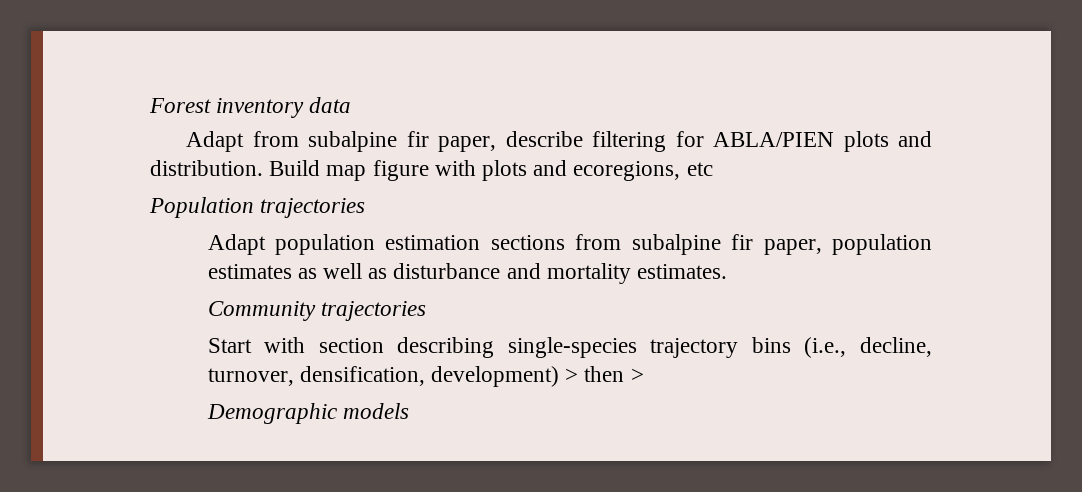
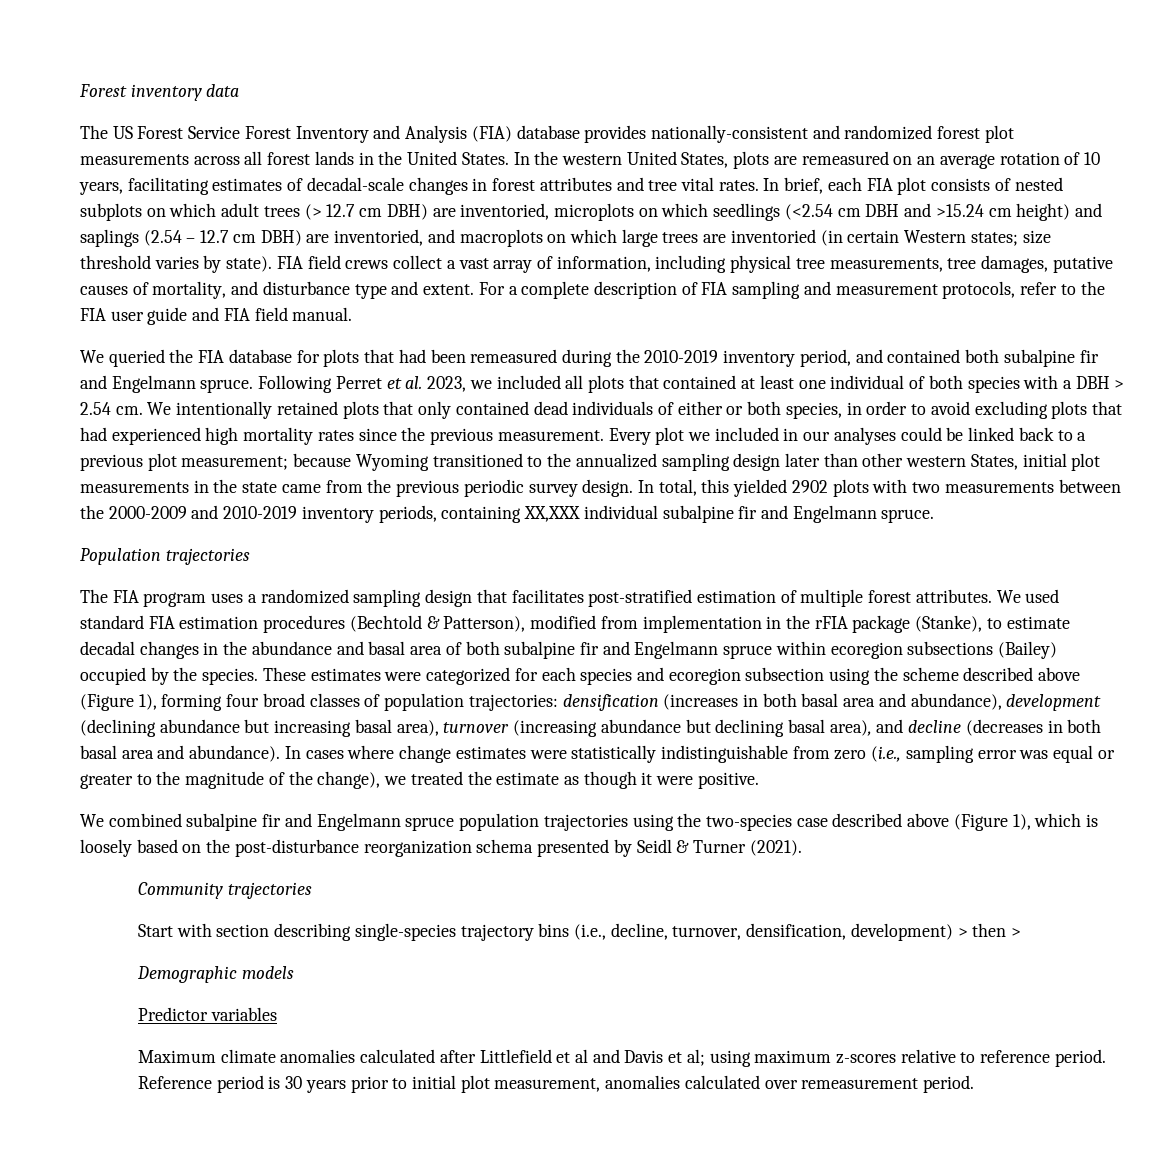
- Adapt from subalpine fir paper, describe filtering for ABLA/PIEN plots and distribution. Build map figure with plots and ecoregions, etc
+ The US Forest Service Forest Inventory and Analysis (FIA) database provides nationally-consistent and randomized forest plot measurements across all forest lands in the United States. In the western United States, plots are remeasured on an average rotation of 10 years, facilitating estimates of decadal-scale changes in forest attributes and tree vital rates. In brief, each FIA plot consists of nested subplots on which adult trees (> 12.7 cm DBH) are inventoried, microplots on which seedlings (<2.54 cm DBH and >15.24 cm height) and saplings (2.54 – 12.7 cm DBH) are inventoried, and macroplots on which large trees are inventoried (in certain Western states; size threshold varies by state). FIA field crews collect a vast array of information, including physical tree measurements, tree damages, putative causes of mortality, and disturbance type and extent. For a complete description of FIA sampling and measurement protocols, refer to the FIA user guide and FIA field manual.
+ We queried the FIA database for plots that had been remeasured during the 2010-2019 inventory period, and contained both subalpine fir and Engelmann spruce. Following Perret et al. 2023, we included all plots that contained at least one individual of both species with a DBH > 2.54 cm. We intentionally retained plots that only contained dead individuals of either or both species, in order to avoid excluding plots that had experienced high mortality rates since the previous measurement. Every plot we included in our analyses could be linked back to a previous plot measurement; because Wyoming transitioned to the annualized sampling design later than other western States, initial plot measurements in the state came from the previous periodic survey design. In total, this yielded 2902 plots with two measurements between the 2000-2009 and 2010-2019 inventory periods, containing XX,XXX individual subalpine fir and Engelmann spruce.
  Population trajectories
- Adapt population estimation sections from subalpine fir paper, population estimates as well as disturbance and mortality estimates.
+ The FIA program uses a randomized sampling design that facilitates post-stratified estimation of multiple forest attributes. We used standard FIA estimation procedures (Bechtold & Patterson), modified from implementation in the rFIA package (Stanke), to estimate decadal changes in the abundance and basal area of both subalpine fir and Engelmann spruce within ecoregion subsections (Bailey) occupied by the species. These estimates were categorized for each species and ecoregion subsection using the scheme described above (Figure 1), forming four broad classes of population trajectories: densification (increases in both basal area and abundance), development (declining abundance but increasing basal area), turnover (increasing abundance but declining basal area), and decline (decreases in both basal area and abundance). In cases where change estimates were statistically indistinguishable from zero (i.e., sampling error was equal or greater to the magnitude of the change), we treated the estimate as though it were positive.
+ We combined subalpine fir and Engelmann spruce population trajectories using the two-species case described above (Figure 1), which is loosely based on the post-disturbance reorganization schema presented by Seidl & Turner (2021).
+ Predictor variables
+ Maximum climate anomalies calculated after Littlefield et al and Davis et al; using maximum z-scores relative to reference period. Reference period is 30 years prior to initial plot measurement, anomalies calculated over remeasurement period.

